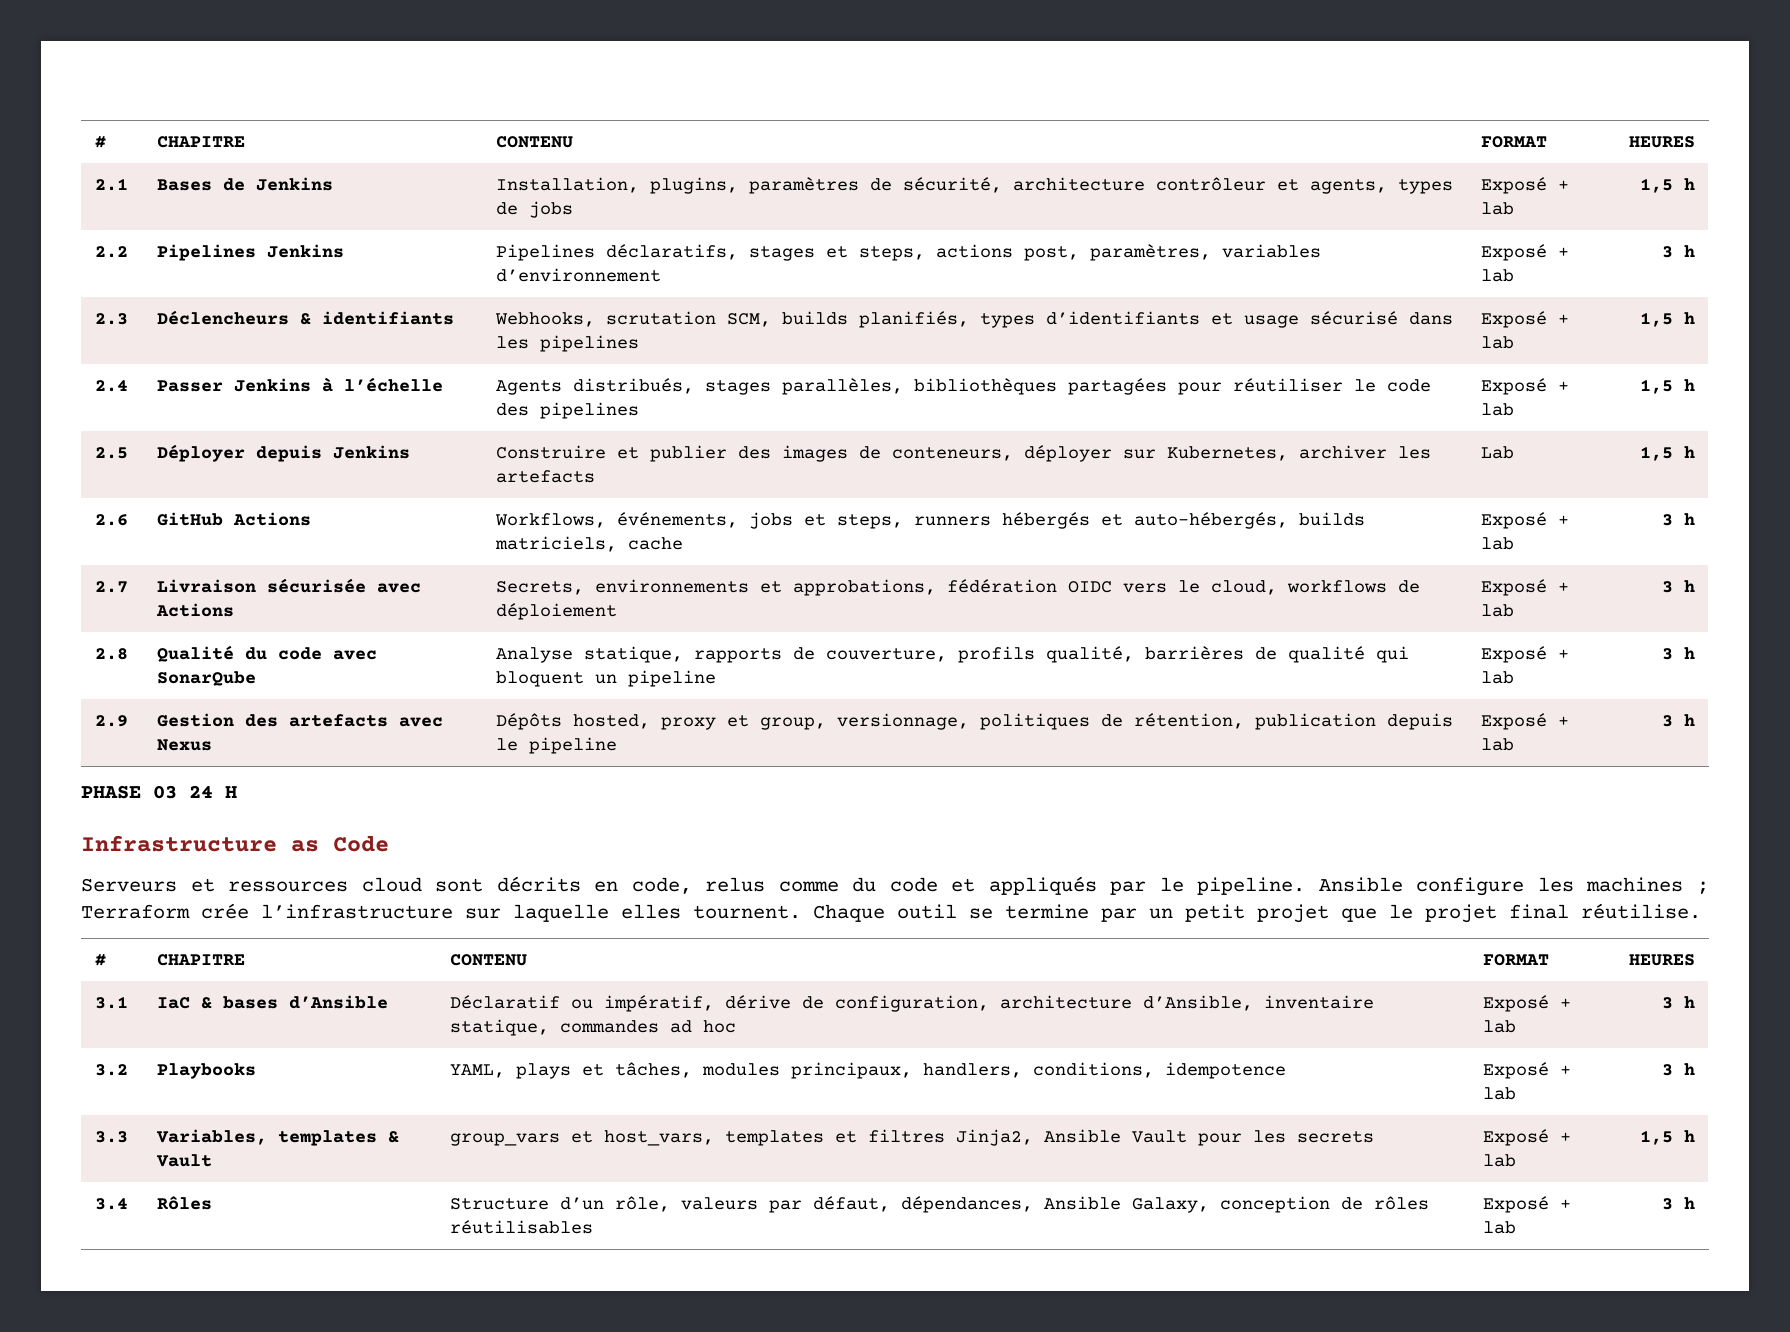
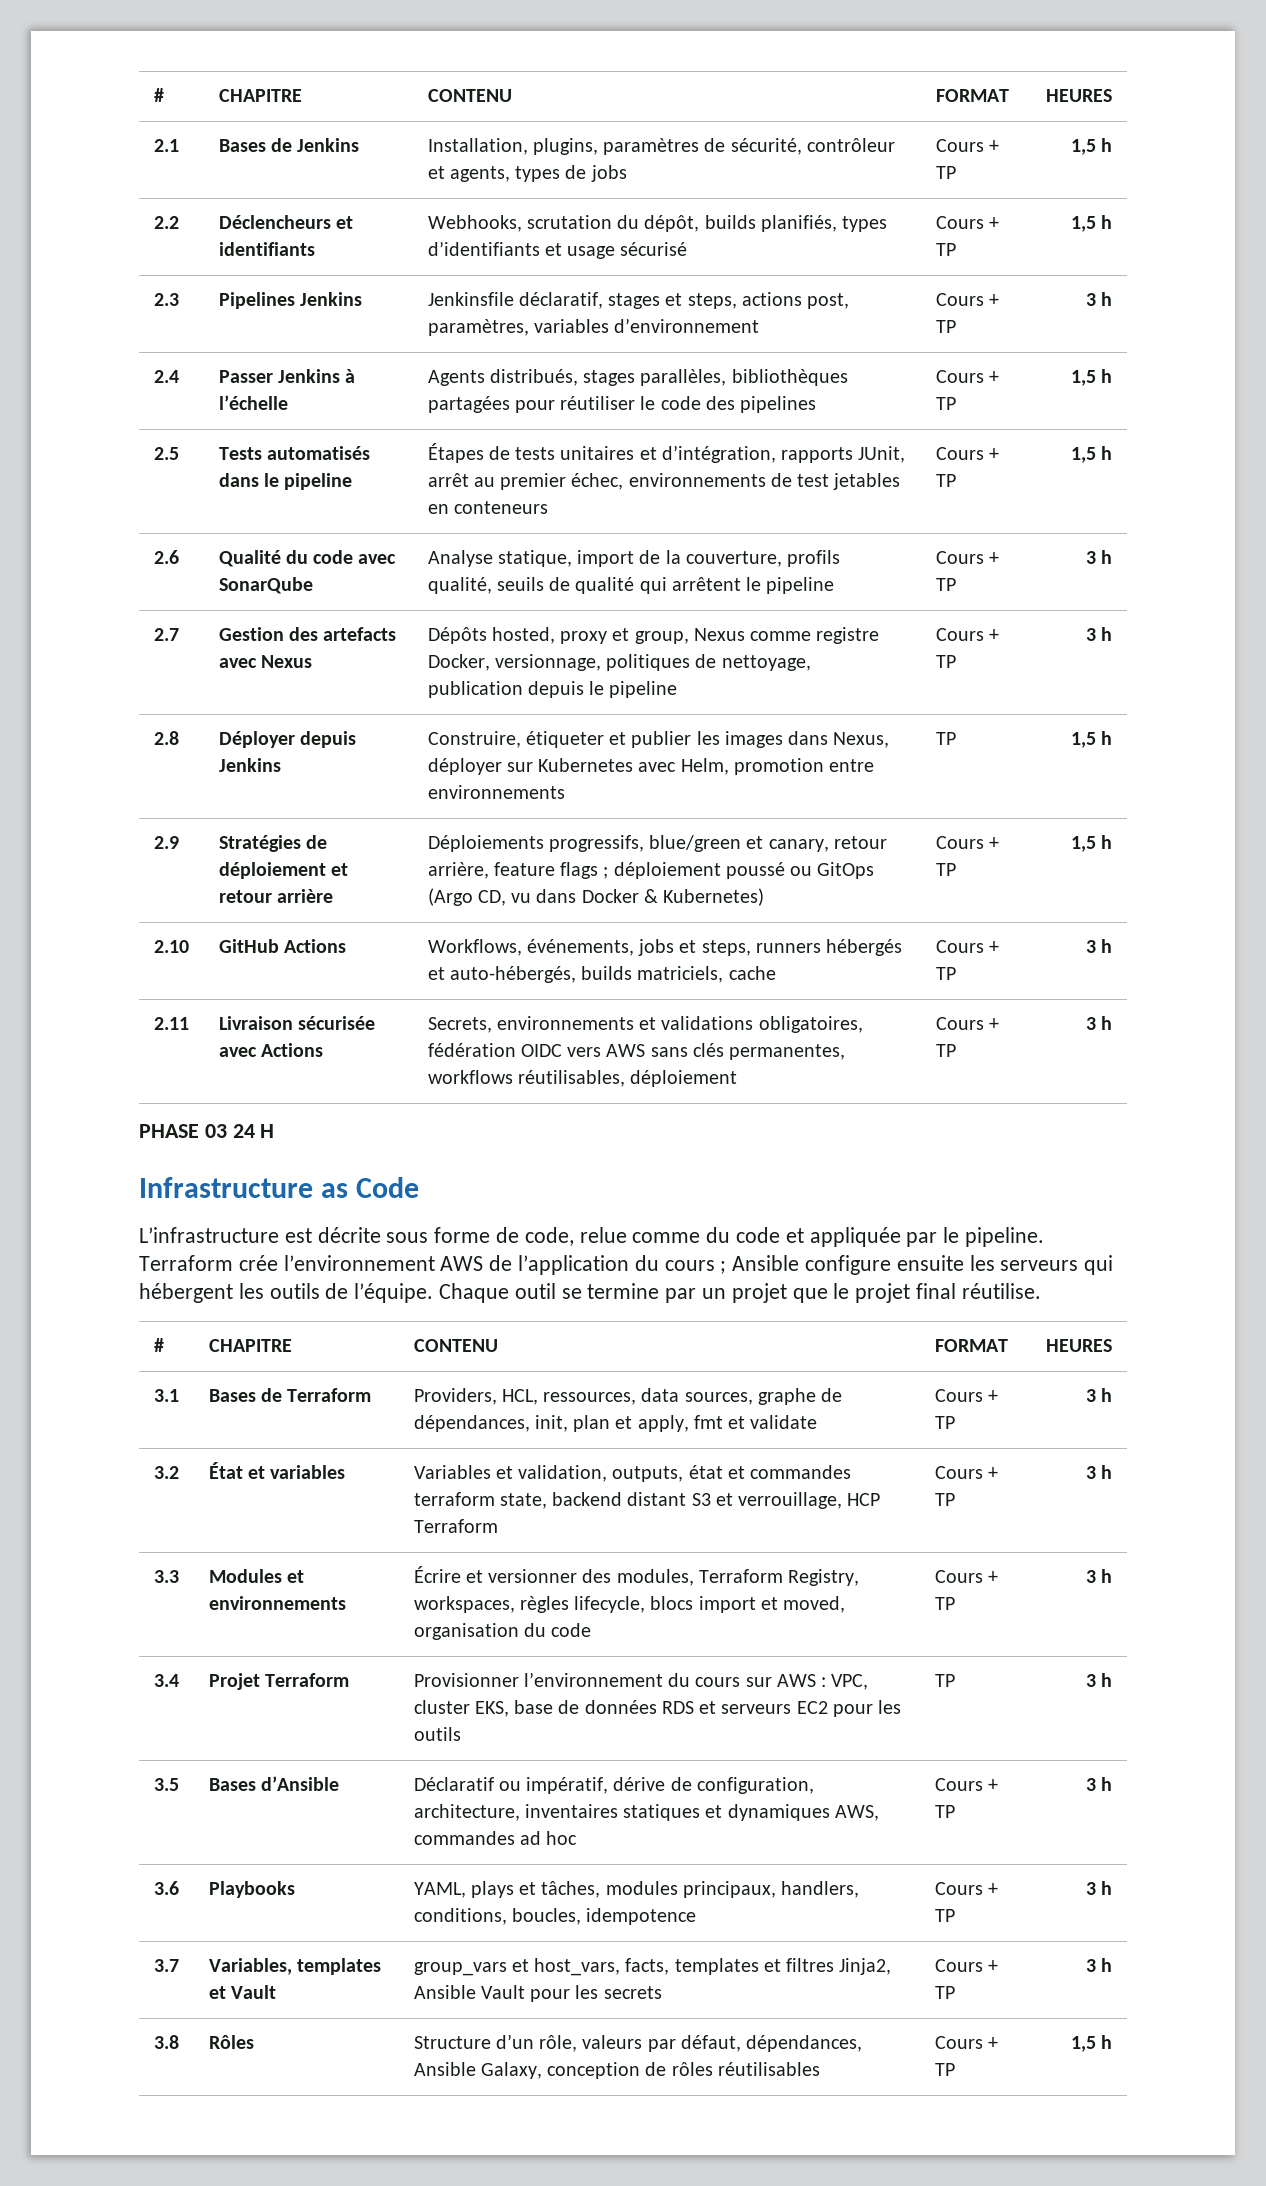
- 2.1 | Bases de Jenkins | Installation, plugins, paramètres de sécurité, architecture contrôleur et agents, types de jobs | Exposé + lab | 1,5 h
+ 2.1 | Bases de Jenkins | Installation, plugins, paramètres de sécurité, contrôleur et agents, types de jobs | Cours + TP | 1,5 h
- 2.2 | Pipelines Jenkins | Pipelines déclaratifs, stages et steps, actions post, paramètres, variables d’environnement | Exposé + lab | 3 h
- 2.3 | Déclencheurs & identifiants | Webhooks, scrutation SCM, builds planifiés, types d’identifiants et usage sécurisé dans les pipelines | Exposé + lab | 1,5 h
+ 2.2 | Déclencheurs et identifiants | Webhooks, scrutation du dépôt, builds planifiés, types d’identifiants et usage sécurisé | Cours + TP | 1,5 h
+ 2.3 | Pipelines Jenkins | Jenkinsfile déclaratif, stages et steps, actions post, paramètres, variables d’environnement | Cours + TP | 3 h
- 2.4 | Passer Jenkins à l’échelle | Agents distribués, stages parallèles, bibliothèques partagées pour réutiliser le code des pipelines | Exposé + lab | 1,5 h
+ 2.4 | Passer Jenkins à l’échelle | Agents distribués, stages parallèles, bibliothèques partagées pour réutiliser le code des pipelines | Cours + TP | 1,5 h
- 2.5 | Déployer depuis Jenkins | Construire et publier des images de conteneurs, déployer sur Kubernetes, archiver les artefacts | Lab | 1,5 h
- 2.6 | GitHub Actions | Workflows, événements, jobs et steps, runners hébergés et auto-hébergés, builds matriciels, cache | Exposé + lab | 3 h
- 2.7 | Livraison sécurisée avec Actions | Secrets, environnements et approbations, fédération OIDC vers le cloud, workflows de déploiement | Exposé + lab | 3 h
- 2.8 | Qualité du code avec SonarQube | Analyse statique, rapports de couverture, profils qualité, barrières de qualité qui bloquent un pipeline | Exposé + lab | 3 h
- 2.9 | Gestion des artefacts avec Nexus | Dépôts hosted, proxy et group, versionnage, politiques de rétention, publication depuis le pipeline | Exposé + lab | 3 h
+ 2.5 | Tests automatisés dans le pipeline | Étapes de tests unitaires et d’intégration, rapports JUnit, arrêt au premier échec, environnements de test jetables en conteneurs | Cours + TP | 1,5 h
+ 2.6 | Qualité du code avec SonarQube | Analyse statique, import de la couverture, profils qualité, seuils de qualité qui arrêtent le pipeline | Cours + TP | 3 h
+ 2.7 | Gestion des artefacts avec Nexus | Dépôts hosted, proxy et group, Nexus comme registre Docker, versionnage, politiques de nettoyage, publication depuis le pipeline | Cours + TP | 3 h
+ 2.8 | Déployer depuis Jenkins | Construire, étiqueter et publier les images dans Nexus, déployer sur Kubernetes avec Helm, promotion entre environnements | TP | 1,5 h
+ 2.9 | Stratégies de déploiement et retour arrière | Déploiements progressifs, blue/green et canary, retour arrière, feature flags ; déploiement poussé ou GitOps (Argo CD, vu dans Docker & Kubernetes) | Cours + TP | 1,5 h
+ 2.10 | GitHub Actions | Workflows, événements, jobs et steps, runners hébergés et auto-hébergés, builds matriciels, cache | Cours + TP | 3 h
+ 2.11 | Livraison sécurisée avec Actions | Secrets, environnements et validations obligatoires, fédération OIDC vers AWS sans clés permanentes, workflows réutilisables, déploiement | Cours + TP | 3 h
- Serveurs et ressources cloud sont décrits en code, relus comme du code et appliqués par le pipeline.
+ L’infrastructure est décrite sous forme de code, relue comme du code et appliquée par le pipeline.
- Ansible configure les machines ; Terraform crée l’infrastructure sur laquelle elles tournent.
+ Terraform crée l’environnement AWS de l’application du cours ; Ansible configure ensuite les serveurs qui hébergent les outils de l’équipe.
- Chaque outil se termine par un petit projet que le projet final réutilise.
+ Chaque outil se termine par un projet que le projet final réutilise.
- 3.1 | IaC & bases d’Ansible | Déclaratif ou impératif, dérive de configuration, architecture d’Ansible, inventaire statique, commandes ad hoc | Exposé + lab | 3 h
- 3.2 | Playbooks | YAML, plays et tâches, modules principaux, handlers, conditions, idempotence | Exposé + lab | 3 h
- 3.3 | Variables, templates & Vault | group_vars et host_vars, templates et filtres Jinja2, Ansible Vault pour les secrets | Exposé + lab | 1,5 h
- 3.4 | Rôles | Structure d’un rôle, valeurs par défaut, dépendances, Ansible Galaxy, conception de rôles réutilisables | Exposé + lab | 3 h
+ 3.1 | Bases de Terraform | Providers, HCL, ressources, data sources, graphe de dépendances, init, plan et apply, fmt et validate | Cours + TP | 3 h
+ 3.2 | État et variables | Variables et validation, outputs, état et commandes terraform state, backend distant S3 et verrouillage, HCP Terraform | Cours + TP | 3 h
+ 3.3 | Modules et environnements | Écrire et versionner des modules, Terraform Registry, workspaces, règles lifecycle, blocs import et moved, organisation du code | Cours + TP | 3 h
+ 3.4 | Projet Terraform | Provisionner l’environnement du cours sur AWS : VPC, cluster EKS, base de données RDS et serveurs EC2 pour les outils | TP | 3 h
+ 3.5 | Bases d’Ansible | Déclaratif ou impératif, dérive de configuration, architecture, inventaires statiques et dynamiques AWS, commandes ad hoc | Cours + TP | 3 h
+ 3.6 | Playbooks | YAML, plays et tâches, modules principaux, handlers, conditions, boucles, idempotence | Cours + TP | 3 h
+ 3.7 | Variables, templates et Vault | group_vars et host_vars, facts, templates et filtres Jinja2, Ansible Vault pour les secrets | Cours + TP | 3 h
+ 3.8 | Rôles | Structure d’un rôle, valeurs par défaut, dépendances, Ansible Galaxy, conception de rôles réutilisables | Cours + TP | 1,5 h

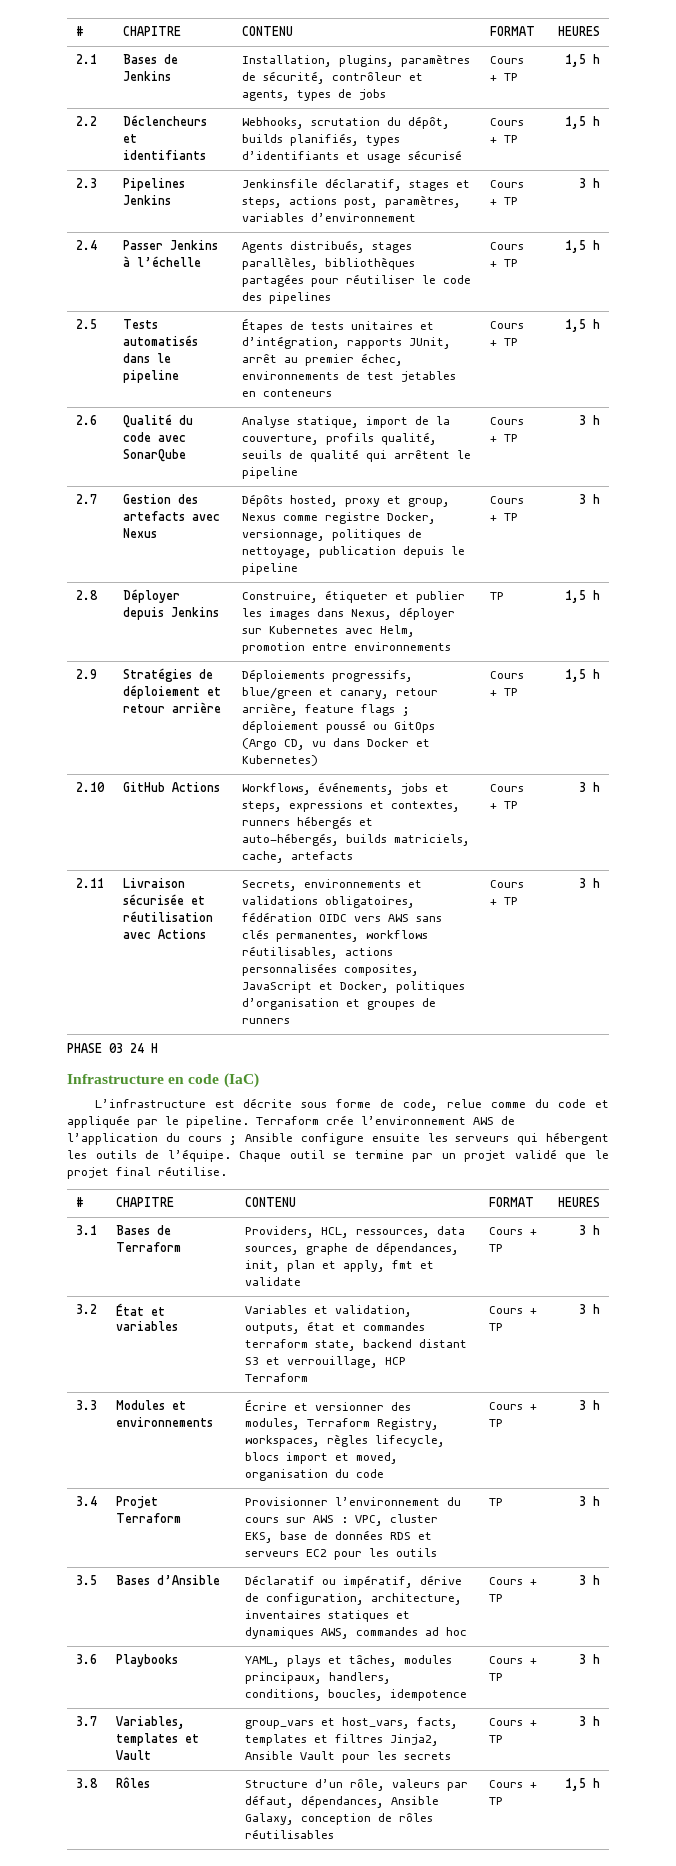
- 2.9 | Stratégies de déploiement et retour arrière | Déploiements progressifs, blue/green et canary, retour arrière, feature flags ; déploiement poussé ou GitOps (Argo CD, vu dans Docker & Kubernetes) | Cours + TP | 1,5 h
+ 2.9 | Stratégies de déploiement et retour arrière | Déploiements progressifs, blue/green et canary, retour arrière, feature flags ; déploiement poussé ou GitOps (Argo CD, vu dans Docker et Kubernetes) | Cours + TP | 1,5 h
- 2.10 | GitHub Actions | Workflows, événements, jobs et steps, runners hébergés et auto-hébergés, builds matriciels, cache | Cours + TP | 3 h
+ 2.10 | GitHub Actions | Workflows, événements, jobs et steps, expressions et contextes, runners hébergés et auto-hébergés, builds matriciels, cache, artefacts | Cours + TP | 3 h
- 2.11 | Livraison sécurisée avec Actions | Secrets, environnements et validations obligatoires, fédération OIDC vers AWS sans clés permanentes, workflows réutilisables, déploiement | Cours + TP | 3 h
+ 2.11 | Livraison sécurisée et réutilisation avec Actions | Secrets, environnements et validations obligatoires, fédération OIDC vers AWS sans clés permanentes, workflows réutilisables, actions personnalisées composites, JavaScript et Docker, politiques d’organisation et groupes de runners | Cours + TP | 3 h
- Infrastructure as Code
+ Infrastructure en code (IaC)
- Chaque outil se termine par un projet que le projet final réutilise.
+ Chaque outil se termine par un projet validé que le projet final réutilise.

